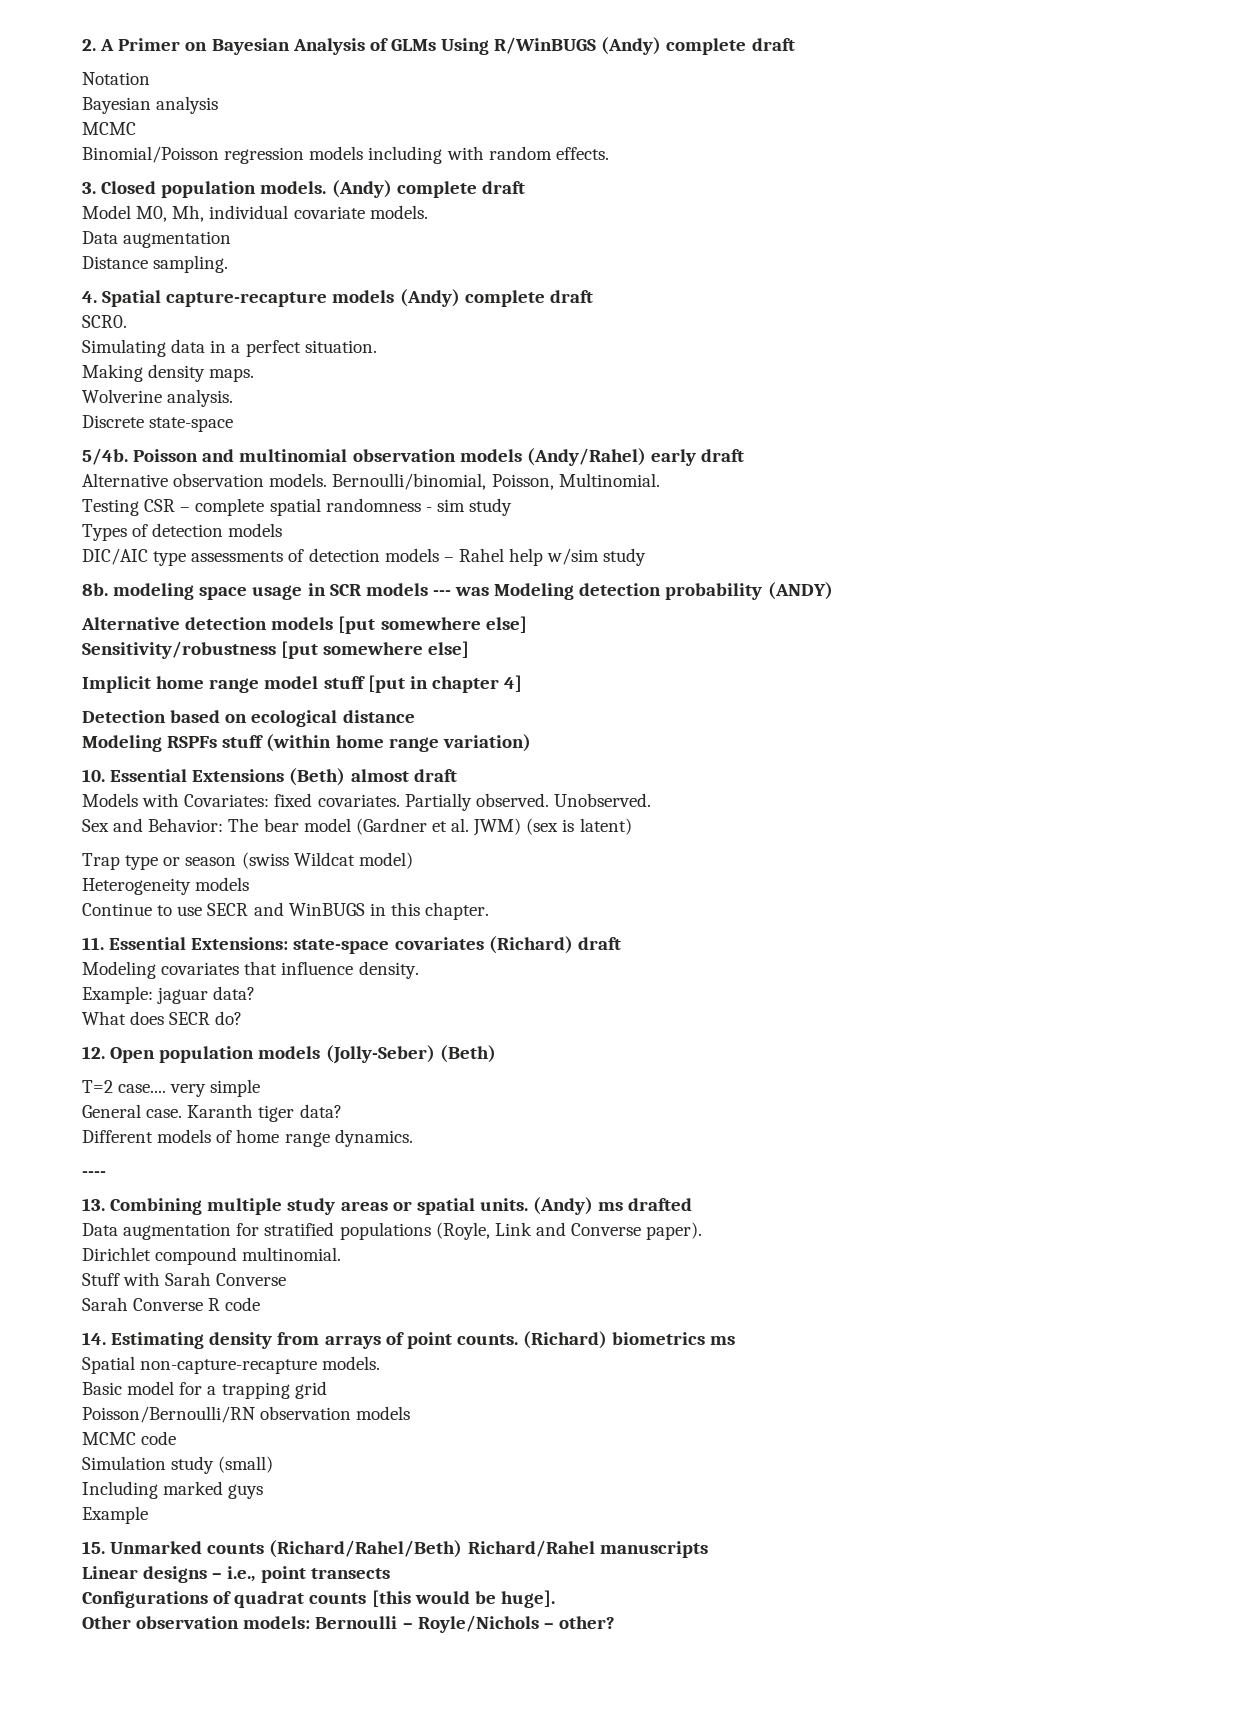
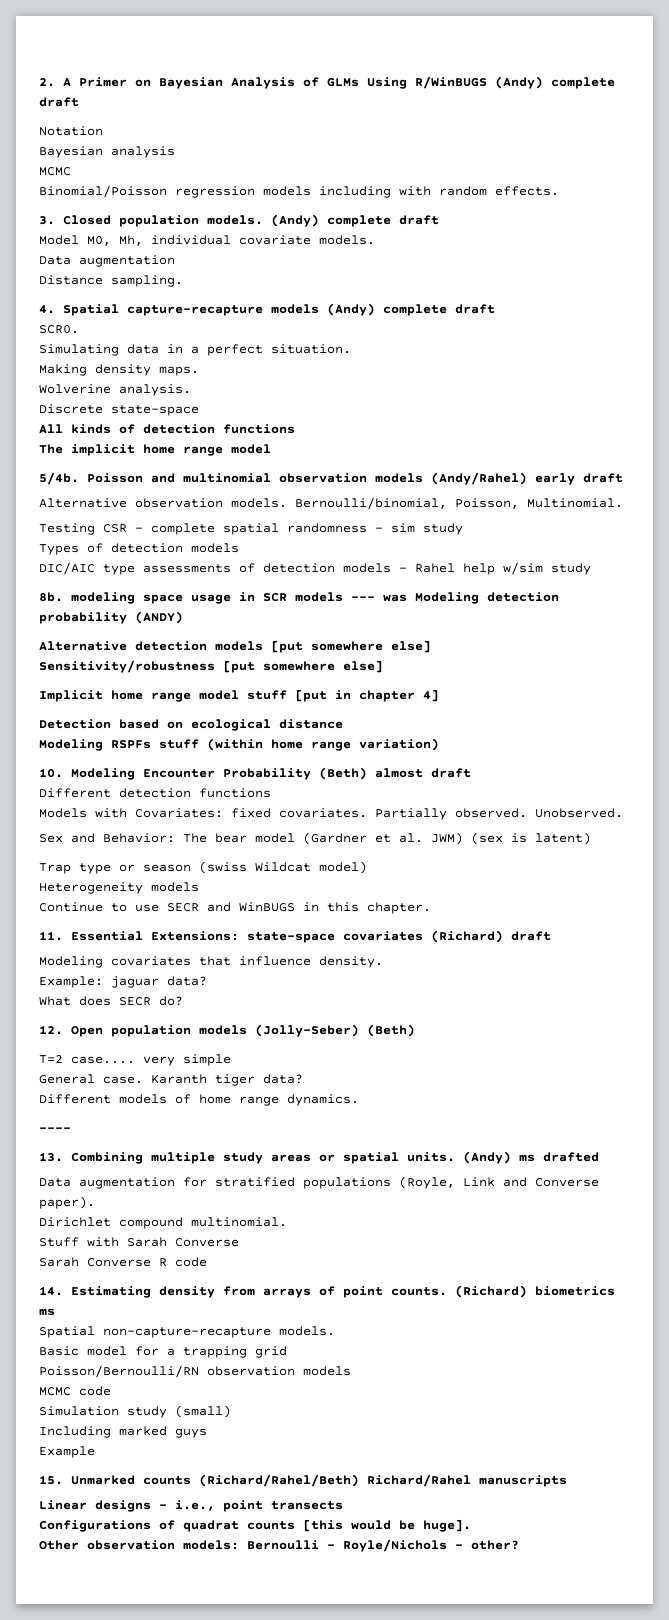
+ All kinds of detection functions
+ The implicit home range model
- 10. Essential Extensions (Beth) almost draft
+ 10. Modeling Encounter Probability (Beth) almost draft
+ Different detection functions

